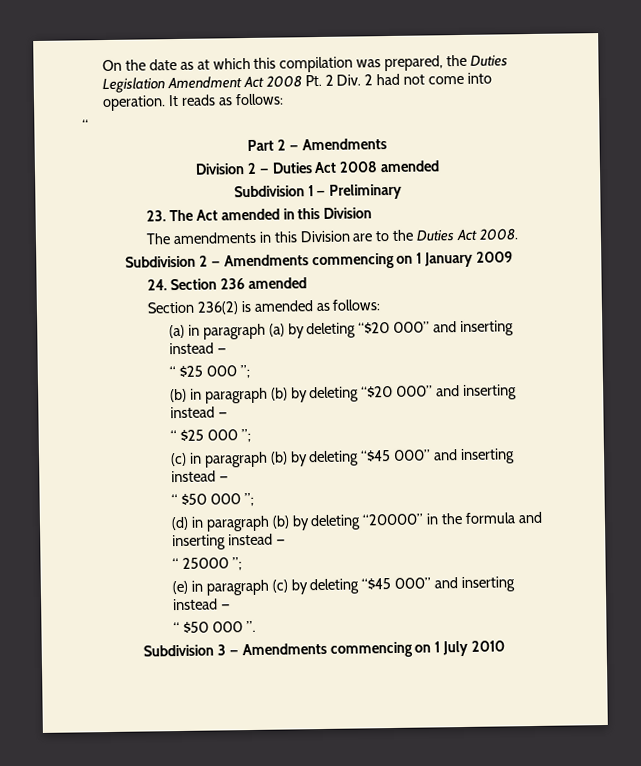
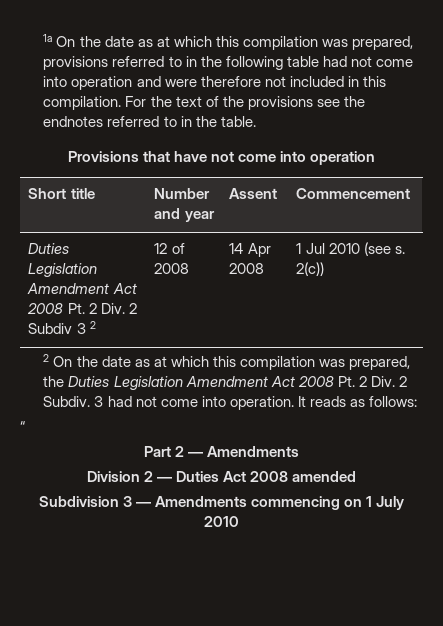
- On the date as at which this compilation was prepared, the Duties Legislation Amendment Act 2008 Pt. 2 Div. 2 had not come into operation.
+ 1a On the date as at which this compilation was prepared, provisions referred to in the following table had not come into operation and were therefore not included in this compilation. For the text of the provisions see the endnotes referred to in the table.
+ Provisions that have not come into operation
+ Short title | Number and year | Assent | Commencement
+ Duties Legislation Amendment Act 2008 Pt. 2 Div. 2 Subdiv 3 2 | 12 of 2008 | 14 Apr 2008 | 1 Jul 2010 (see s. 2(c))
+ 2 On the date as at which this compilation was prepared, the Duties Legislation Amendment Act 2008 Pt. 2 Div. 2 Subdiv. 3 had not come into operation.
- Subdivision 1 — Preliminary
- 23. The Act amended in this Division
- The amendments in this Division are to the Duties Act 2008.
- Subdivision 2 — Amendments commencing on 1 January 2009
- 24. Section 236 amended
- Section 236(2) is amended as follows:
- (a) in paragraph (a) by deleting “$20 000” and inserting instead —
- “ $25 000 ”;
- (b) in paragraph (b) by deleting “$20 000” and inserting instead —
- “ $25 000 ”;
- (c) in paragraph (b) by deleting “$45 000” and inserting instead —
- “ $50 000 ”;
- (d) in paragraph (b) by deleting “20000” in the formula and inserting instead —
- “ 25000 ”;
- (e) in paragraph (c) by deleting “$45 000” and inserting instead —
- “ $50 000 ”.

